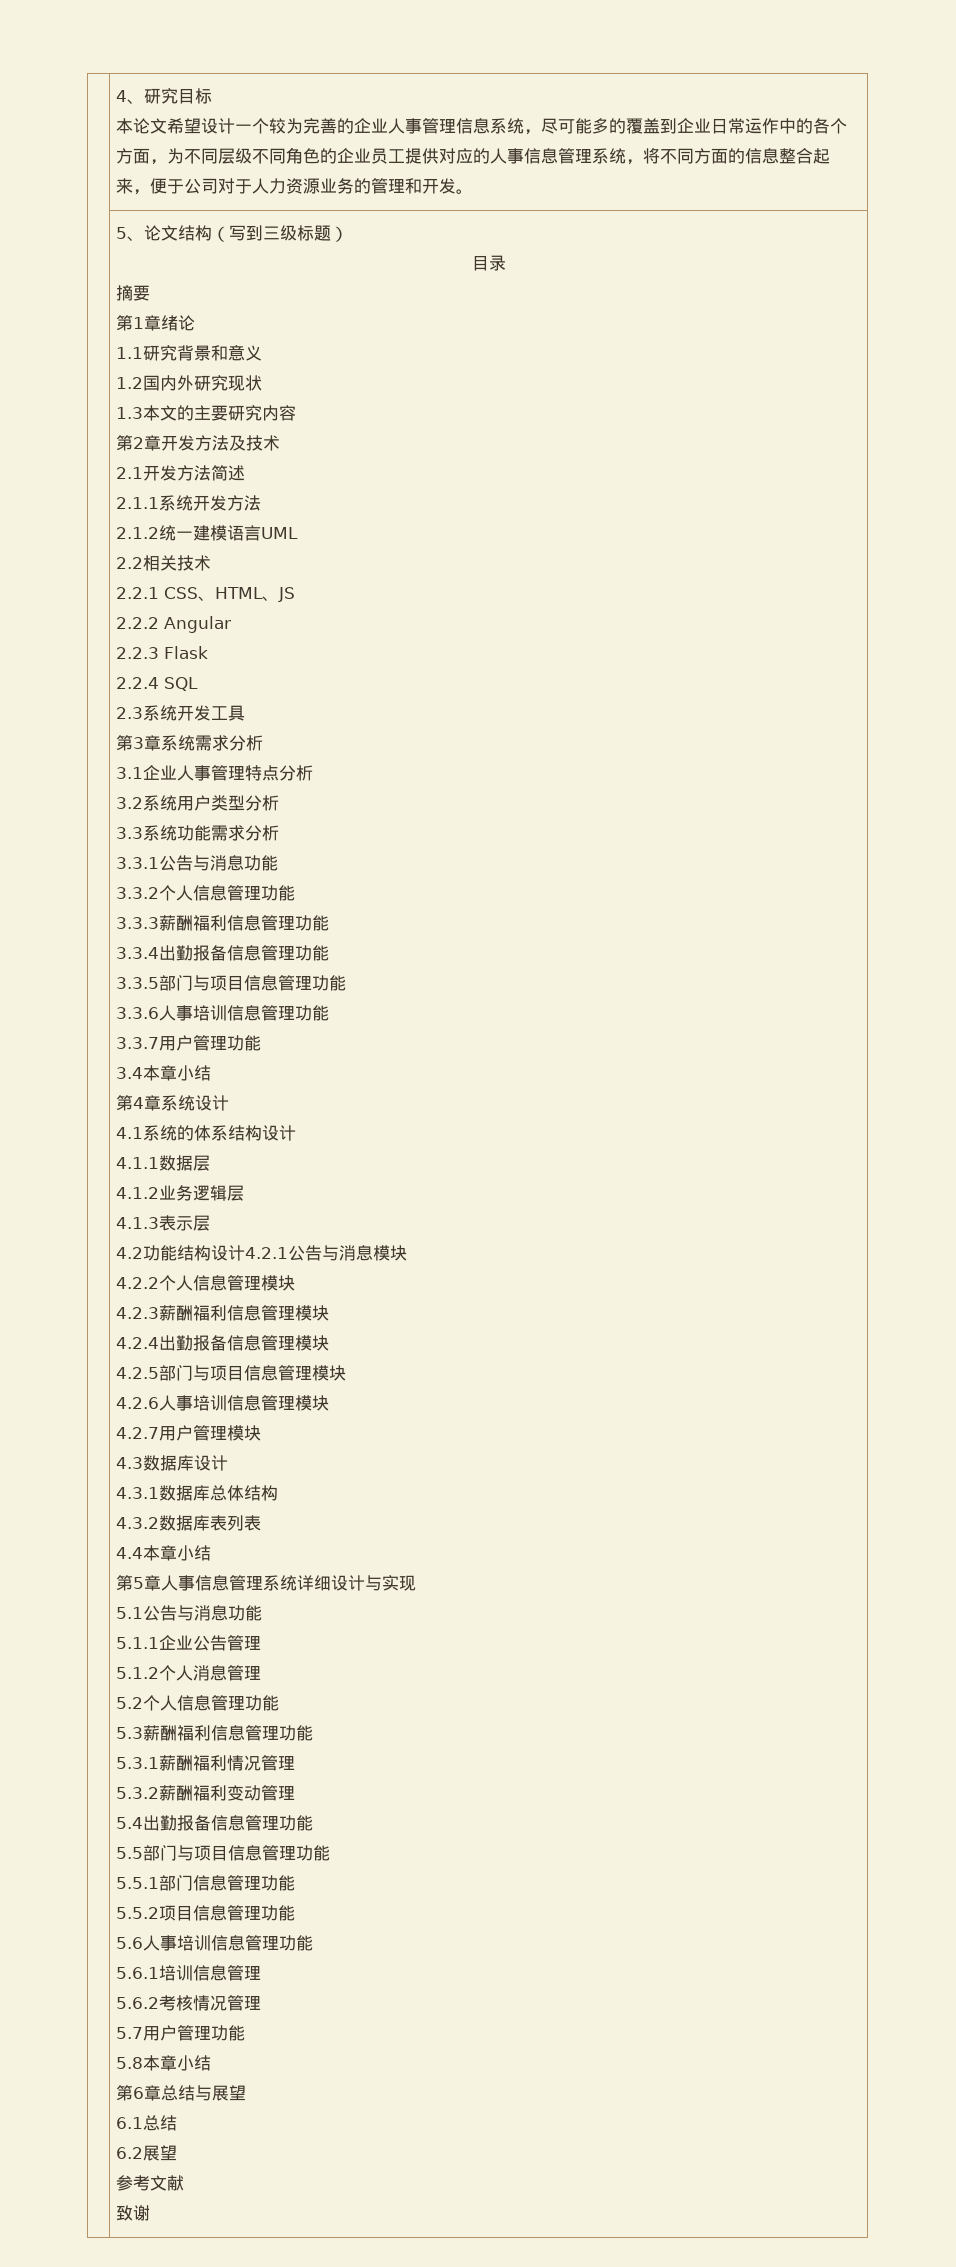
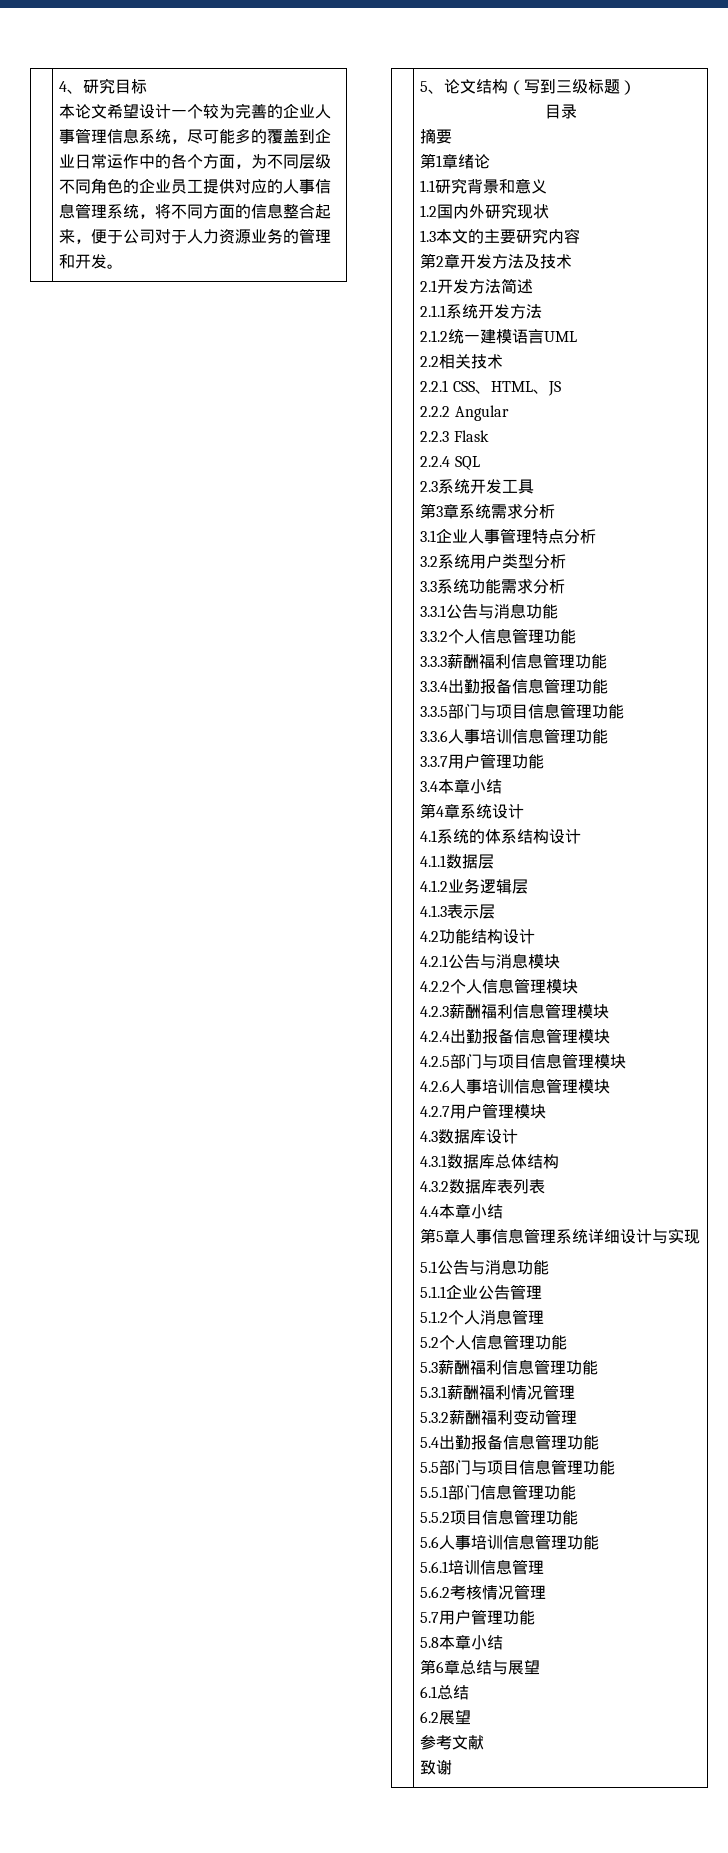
- 4.2功能结构设计4.2.1公告与消息模块
+ 4.2功能结构设计
+ 4.2.1公告与消息模块

